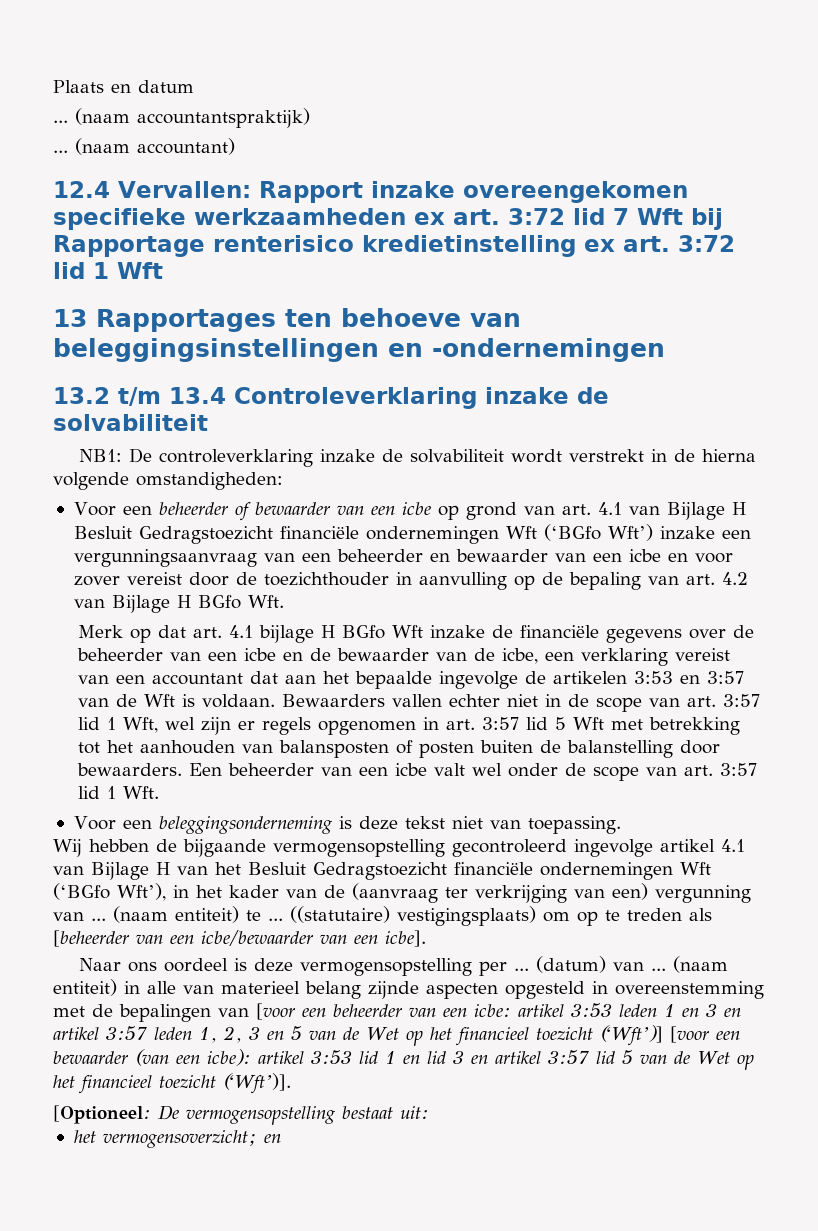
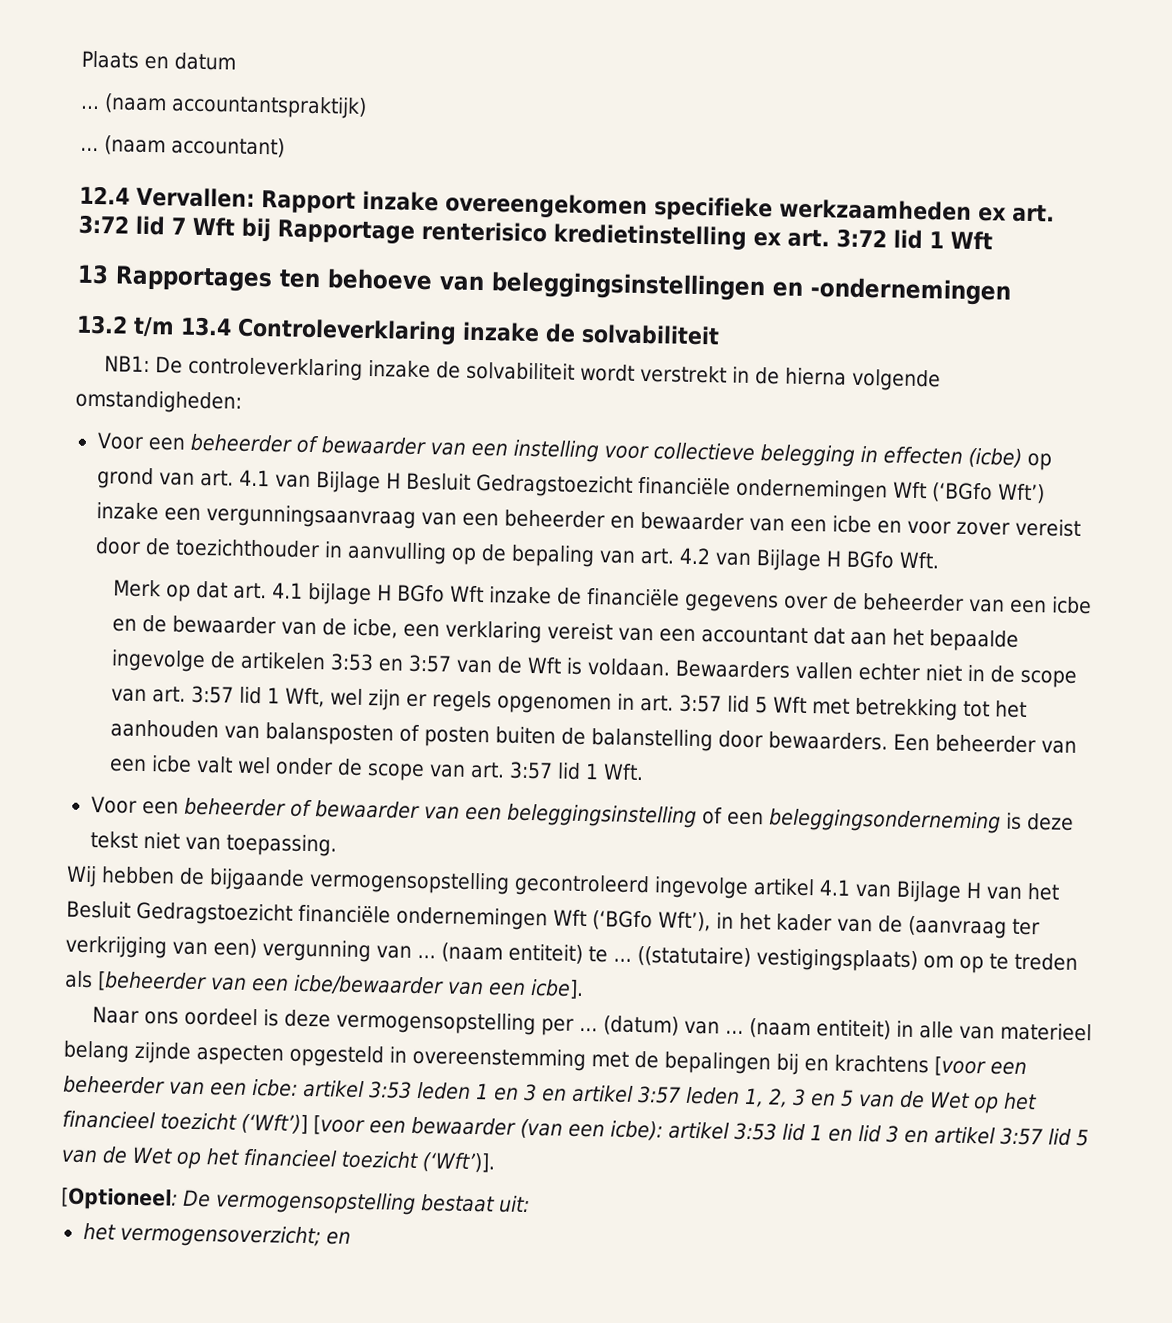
- Voor een beheerder of bewaarder van een icbe op grond van art. 4.1 van Bijlage H Besluit Gedragstoezicht financiële ondernemingen Wft (‘BGfo Wft’) inzake een vergunningsaanvraag van een beheerder en bewaarder van een icbe en voor zover vereist door de toezichthouder in aanvulling op de bepaling van art. 4.2 van Bijlage H BGfo Wft.
+ Voor een beheerder of bewaarder van een instelling voor collectieve belegging in effecten (icbe) op grond van art. 4.1 van Bijlage H Besluit Gedragstoezicht financiële ondernemingen Wft (‘BGfo Wft’) inzake een vergunningsaanvraag van een beheerder en bewaarder van een icbe en voor zover vereist door de toezichthouder in aanvulling op de bepaling van art. 4.2 van Bijlage H BGfo Wft.
- Voor een beleggingsonderneming is deze tekst niet van toepassing.
+ Voor een beheerder of bewaarder van een beleggingsinstelling of een beleggingsonderneming is deze tekst niet van toepassing.
- (naam entiteit) in alle van materieel belang zijnde aspecten opgesteld in overeenstemming met de bepalingen van [voor een beheerder van een icbe:
+ (naam entiteit) in alle van materieel belang zijnde aspecten opgesteld in overeenstemming met de bepalingen bij en krachtens [voor een beheerder van een icbe:

